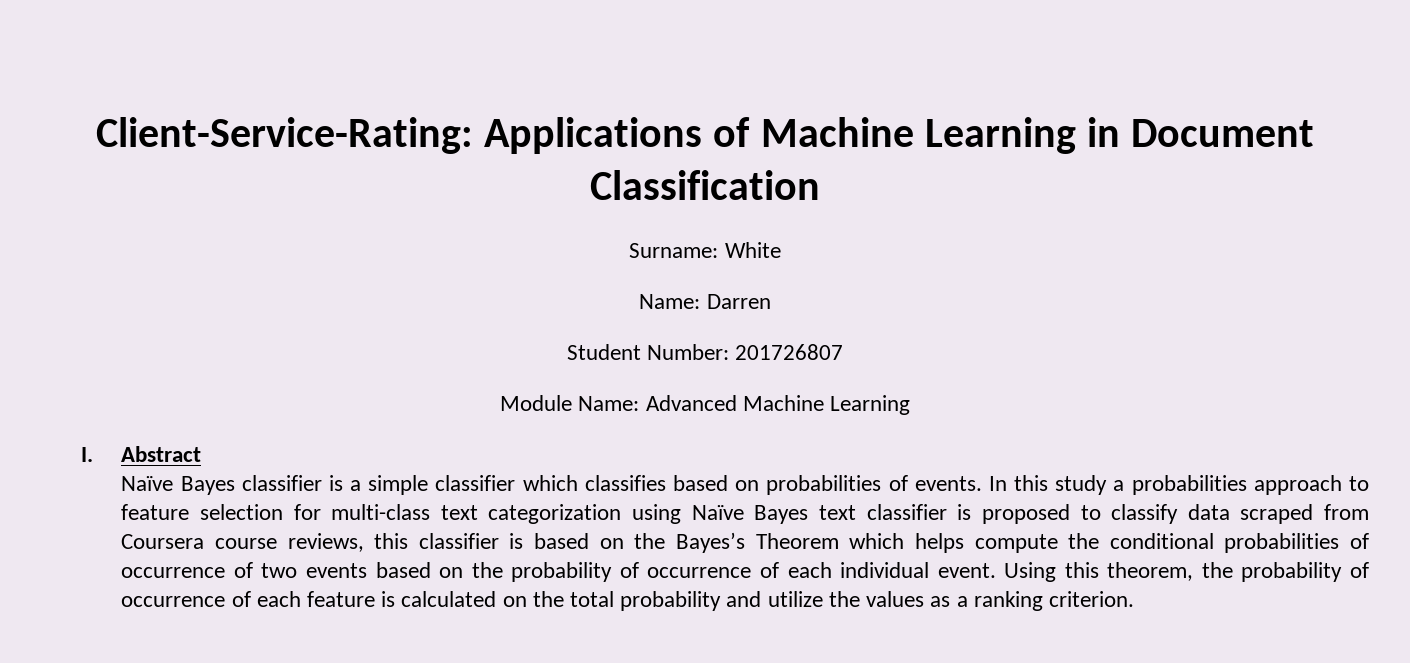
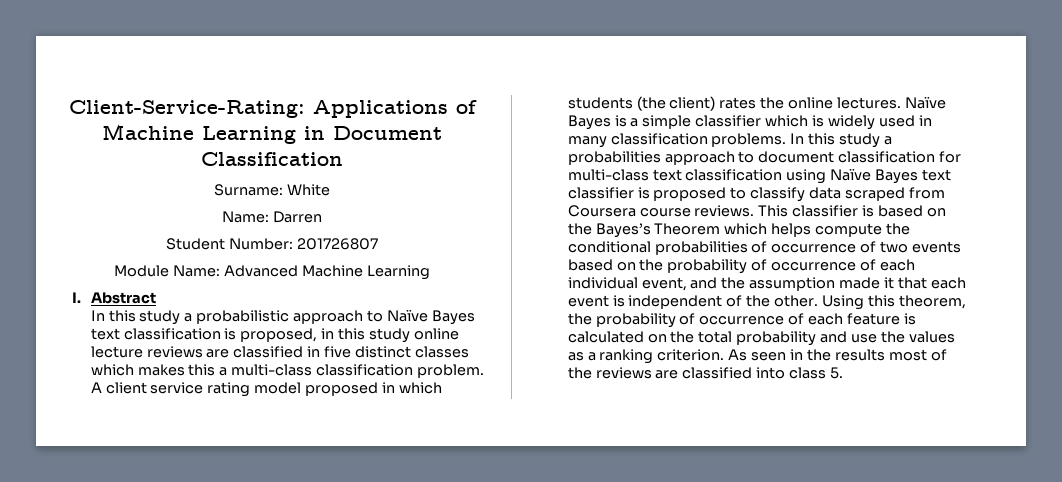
- Naïve Bayes classifier is a simple classifier which classifies based on probabilities of events.
+ In this study a probabilistic approach to Naïve Bayes text classification is proposed, in this study online lecture reviews are classified in five distinct classes which makes this a multi-class classification problem. A client service rating model proposed in which students (the client) rates the online lectures. Naïve Bayes is a simple classifier which is widely used in many classification problems.
- In this study a probabilities approach to feature selection for multi-class text categorization using Naïve Bayes text classifier is proposed to classify data scraped from Coursera course reviews, this classifier is based on the Bayes’s Theorem which helps compute the conditional probabilities of occurrence of two events based on the probability of occurrence of each individual event.
+ In this study a probabilities approach to document classification for multi-class text classification using Naïve Bayes text classifier is proposed to classify data scraped from Coursera course reviews. This classifier is based on the Bayes’s Theorem which helps compute the conditional probabilities of occurrence of two events based on the probability of occurrence of each individual event, and the assumption made it that each event is independent of the other.
- Using this theorem, the probability of occurrence of each feature is calculated on the total probability and utilize the values as a ranking criterion.
+ Using this theorem, the probability of occurrence of each feature is calculated on the total probability and use the values as a ranking criterion.
+ As seen in the results most of the reviews are classified into class 5.

